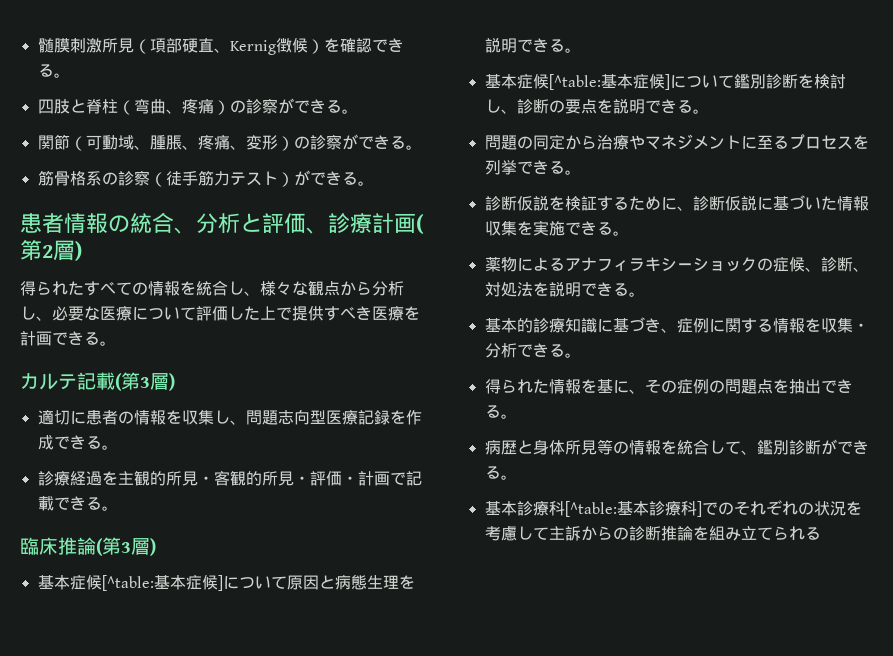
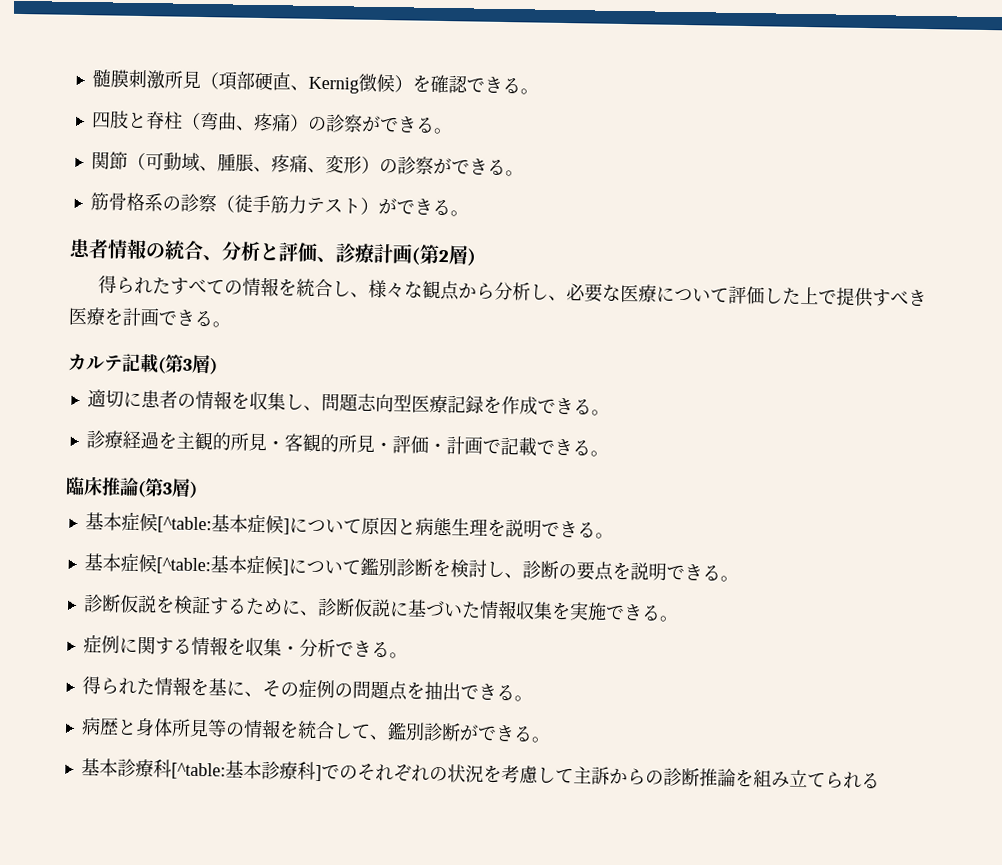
- 問題の同定から治療やマネジメントに至るプロセスを列挙できる。
- 薬物によるアナフィラキシーショックの症候、診断、対処法を説明できる。
- 基本的診療知識に基づき、症例に関する情報を収集・分析できる。
+ 症例に関する情報を収集・分析できる。

